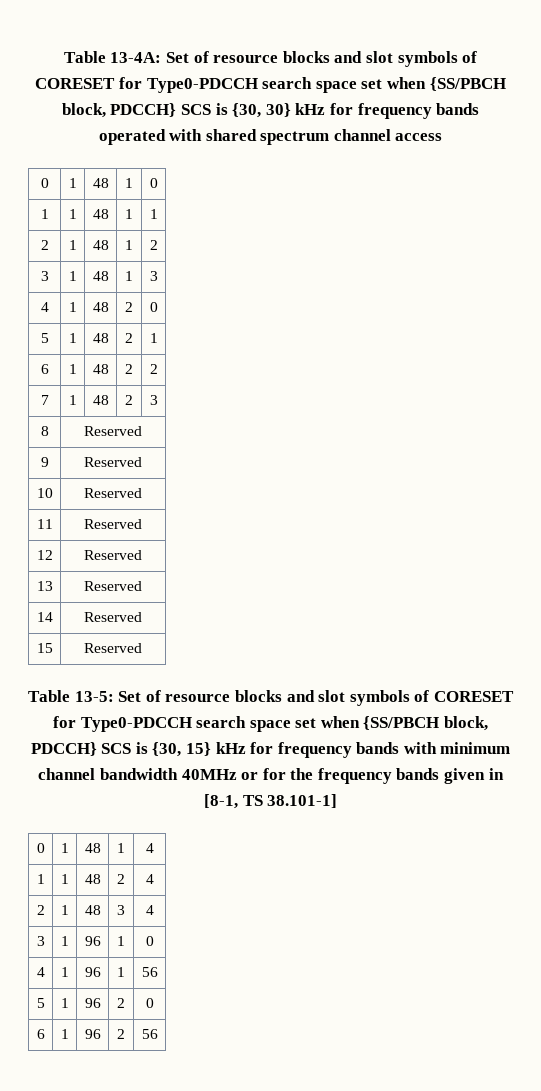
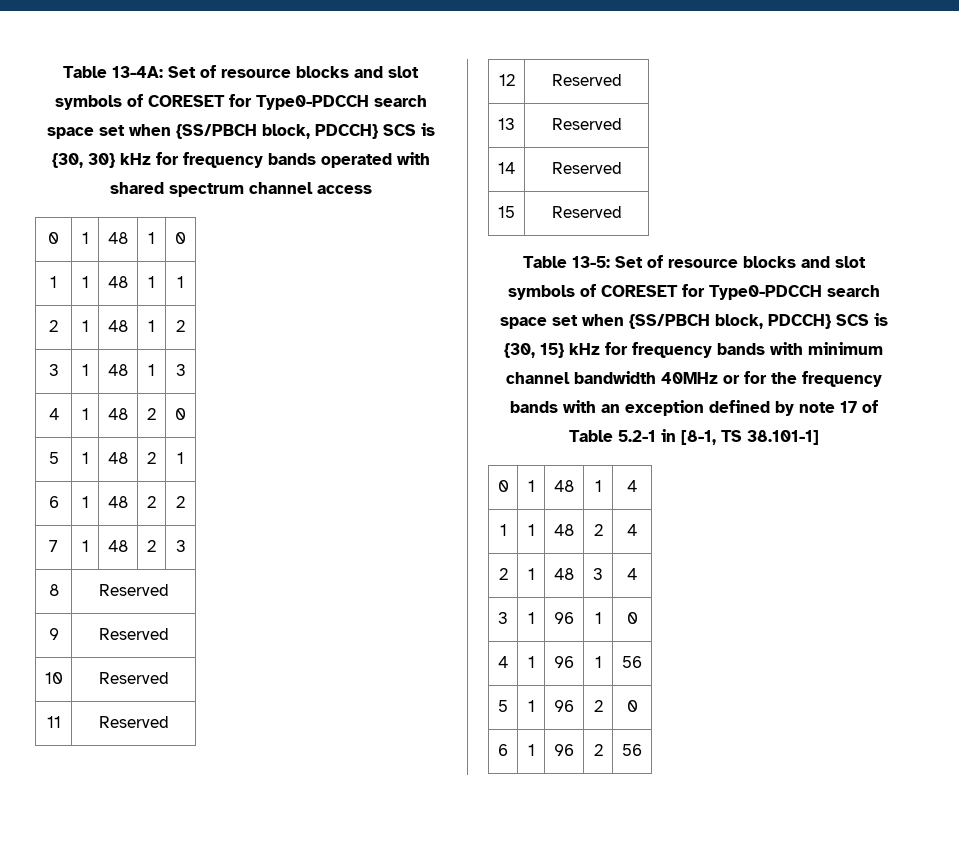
- Table 13-5: Set of resource blocks and slot symbols of CORESET for Type0-PDCCH search space set when {SS/PBCH block, PDCCH} SCS is {30, 15} kHz for frequency bands with minimum channel bandwidth 40MHz or for the frequency bands given in [8-1, TS 38.101-1]
+ Table 13-5: Set of resource blocks and slot symbols of CORESET for Type0-PDCCH search space set when {SS/PBCH block, PDCCH} SCS is {30, 15} kHz for frequency bands with minimum channel bandwidth 40MHz or for the frequency bands with an exception defined by note 17 of Table 5.2-1 in [8-1, TS 38.101-1]

